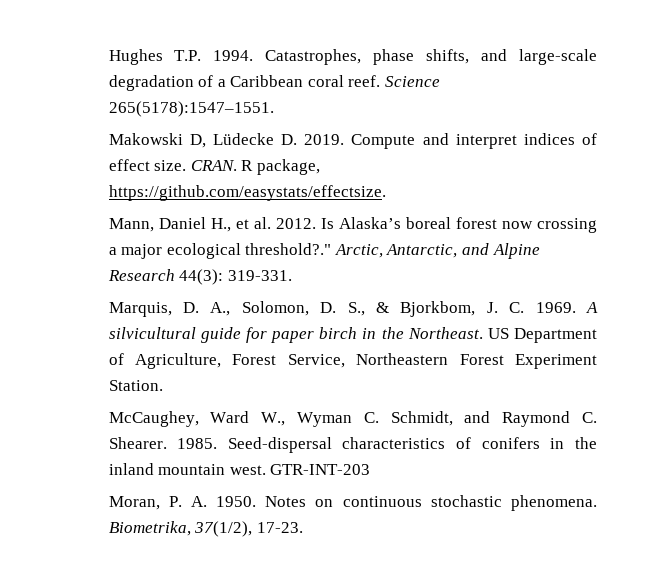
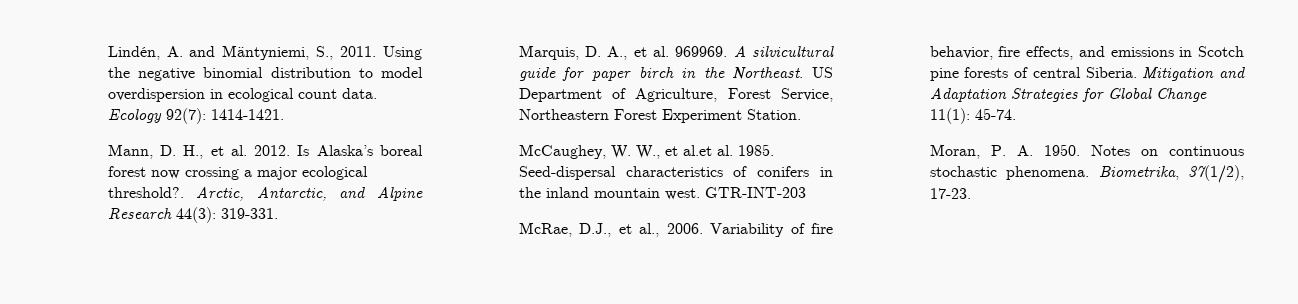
- Hughes T.P. 1994. Catastrophes, phase shifts, and large-scale degradation of a Caribbean coral reef. Science 265(5178):1547–1551.
- Makowski D, Lüdecke D. 2019. Compute and interpret indices of effect size. CRAN. R package, https://github.com/easystats/effectsize.
+ Lindén, A. and Mäntyniemi, S., 2011. Using the negative binomial distribution to model overdispersion in ecological count data. Ecology 92(7): 1414-1421.
- Mann, Daniel H., et al. 2012.
+ Mann, D. H., et al. 2012.
- Is Alaska’s boreal forest now crossing a major ecological threshold?."
+ Is Alaska’s boreal forest now crossing a major ecological threshold?.
- Marquis, D. A., Solomon, D. S., & Bjorkbom, J. C. 1969.
+ Marquis, D. A., et al. 969969.
- McCaughey, Ward W., Wyman C. Schmidt, and Raymond C. Shearer. 1985.
+ McCaughey, W. W., et al.et al. 1985.
+ McRae, D.J., et al., 2006. Variability of fire behavior, fire effects, and emissions in Scotch pine forests of central Siberia. Mitigation and Adaptation Strategies for Global Change 11(1): 45-74.

